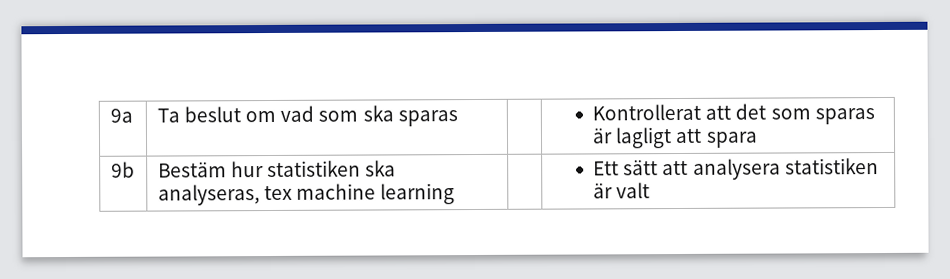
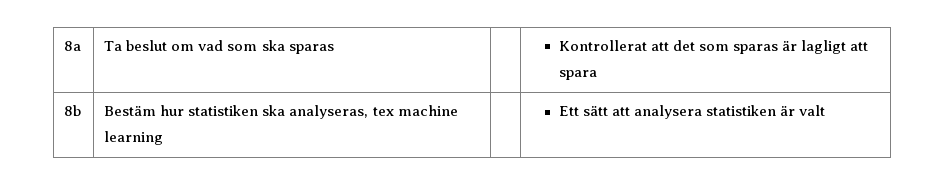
- 9a | Ta beslut om vad som ska sparas | | Kontrollerat att det som sparas är lagligt att spara
+ 8a | Ta beslut om vad som ska sparas | | Kontrollerat att det som sparas är lagligt att spara
- 9b | Bestäm hur statistiken ska analyseras, tex machine learning | | Ett sätt att analysera statistiken är valt
+ 8b | Bestäm hur statistiken ska analyseras, tex machine learning | | Ett sätt att analysera statistiken är valt

